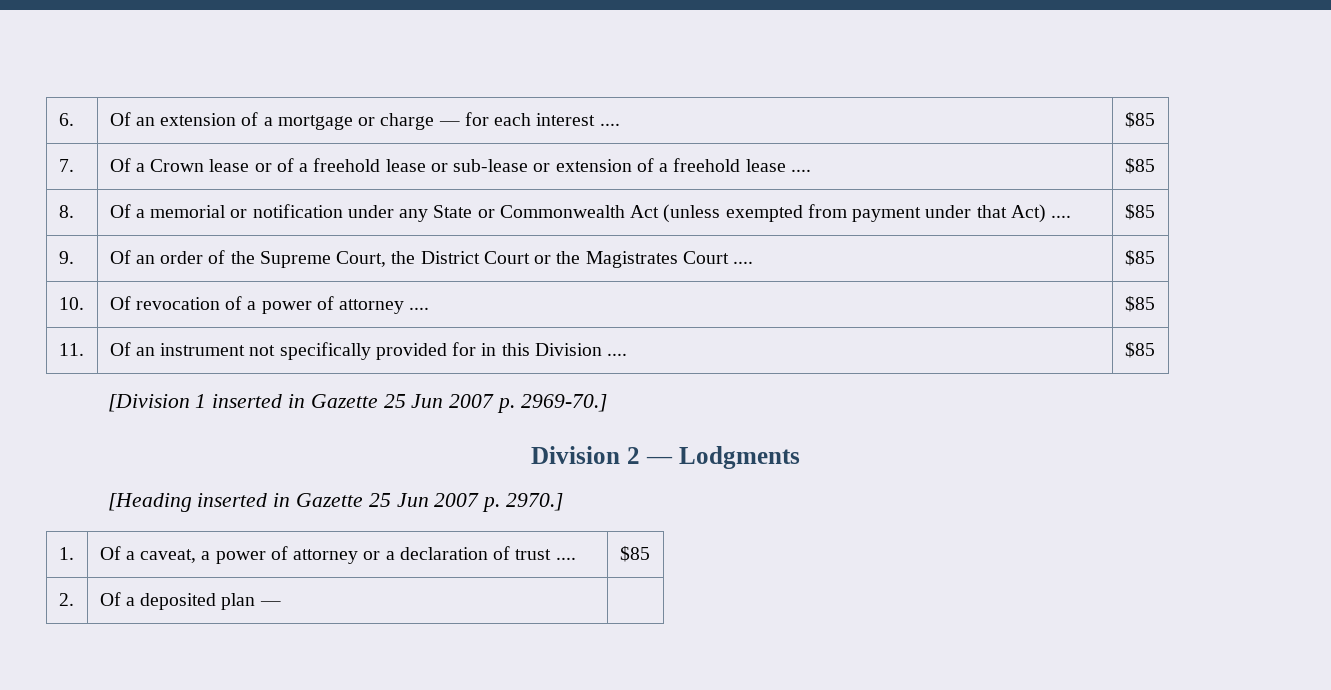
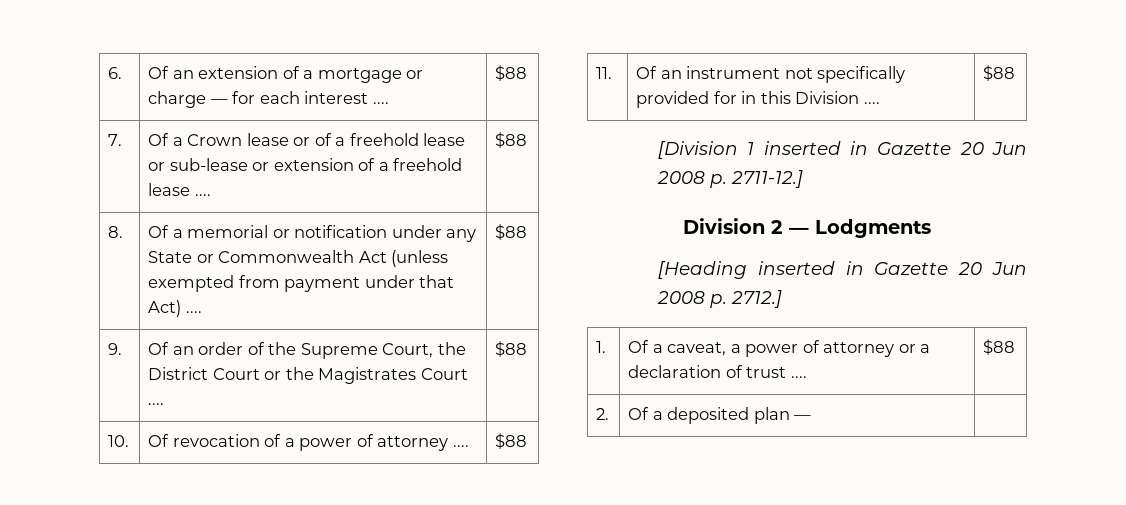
- 6. | Of an extension of a mortgage or charge — for each interest .... | $85
+ 6. | Of an extension of a mortgage or charge — for each interest .... | $88
- 7. | Of a Crown lease or of a freehold lease or sub-lease or extension of a freehold lease .... | $85
+ 7. | Of a Crown lease or of a freehold lease or sub-lease or extension of a freehold lease .... | $88
- 8. | Of a memorial or notification under any State or Commonwealth Act (unless exempted from payment under that Act) .... | $85
+ 8. | Of a memorial or notification under any State or Commonwealth Act (unless exempted from payment under that Act) .... | $88
- 9. | Of an order of the Supreme Court, the District Court or the Magistrates Court .... | $85
+ 9. | Of an order of the Supreme Court, the District Court or the Magistrates Court .... | $88
- 10. | Of revocation of a power of attorney .... | $85
+ 10. | Of revocation of a power of attorney .... | $88
- 11. | Of an instrument not specifically provided for in this Division .... | $85
+ 11. | Of an instrument not specifically provided for in this Division .... | $88
- [Division 1 inserted in Gazette 25 Jun 2007 p. 2969-70.]
+ [Division 1 inserted in Gazette 20 Jun 2008 p. 2711-12.]
- [Heading inserted in Gazette 25 Jun 2007 p. 2970.]
+ [Heading inserted in Gazette 20 Jun 2008 p. 2712.]
- 1. | Of a caveat, a power of attorney or a declaration of trust .... | $85
+ 1. | Of a caveat, a power of attorney or a declaration of trust .... | $88

